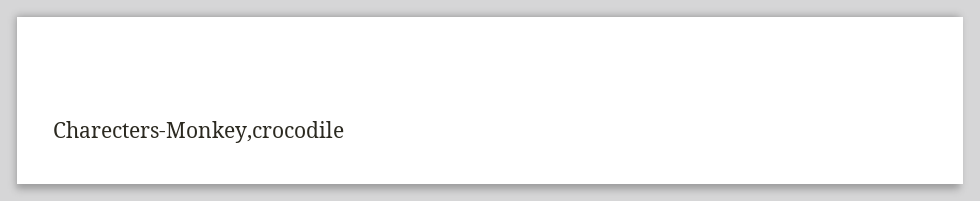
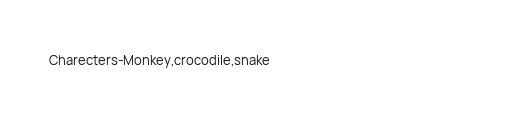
- Charecters-Monkey,crocodile
+ Charecters-Monkey,crocodile,snake

